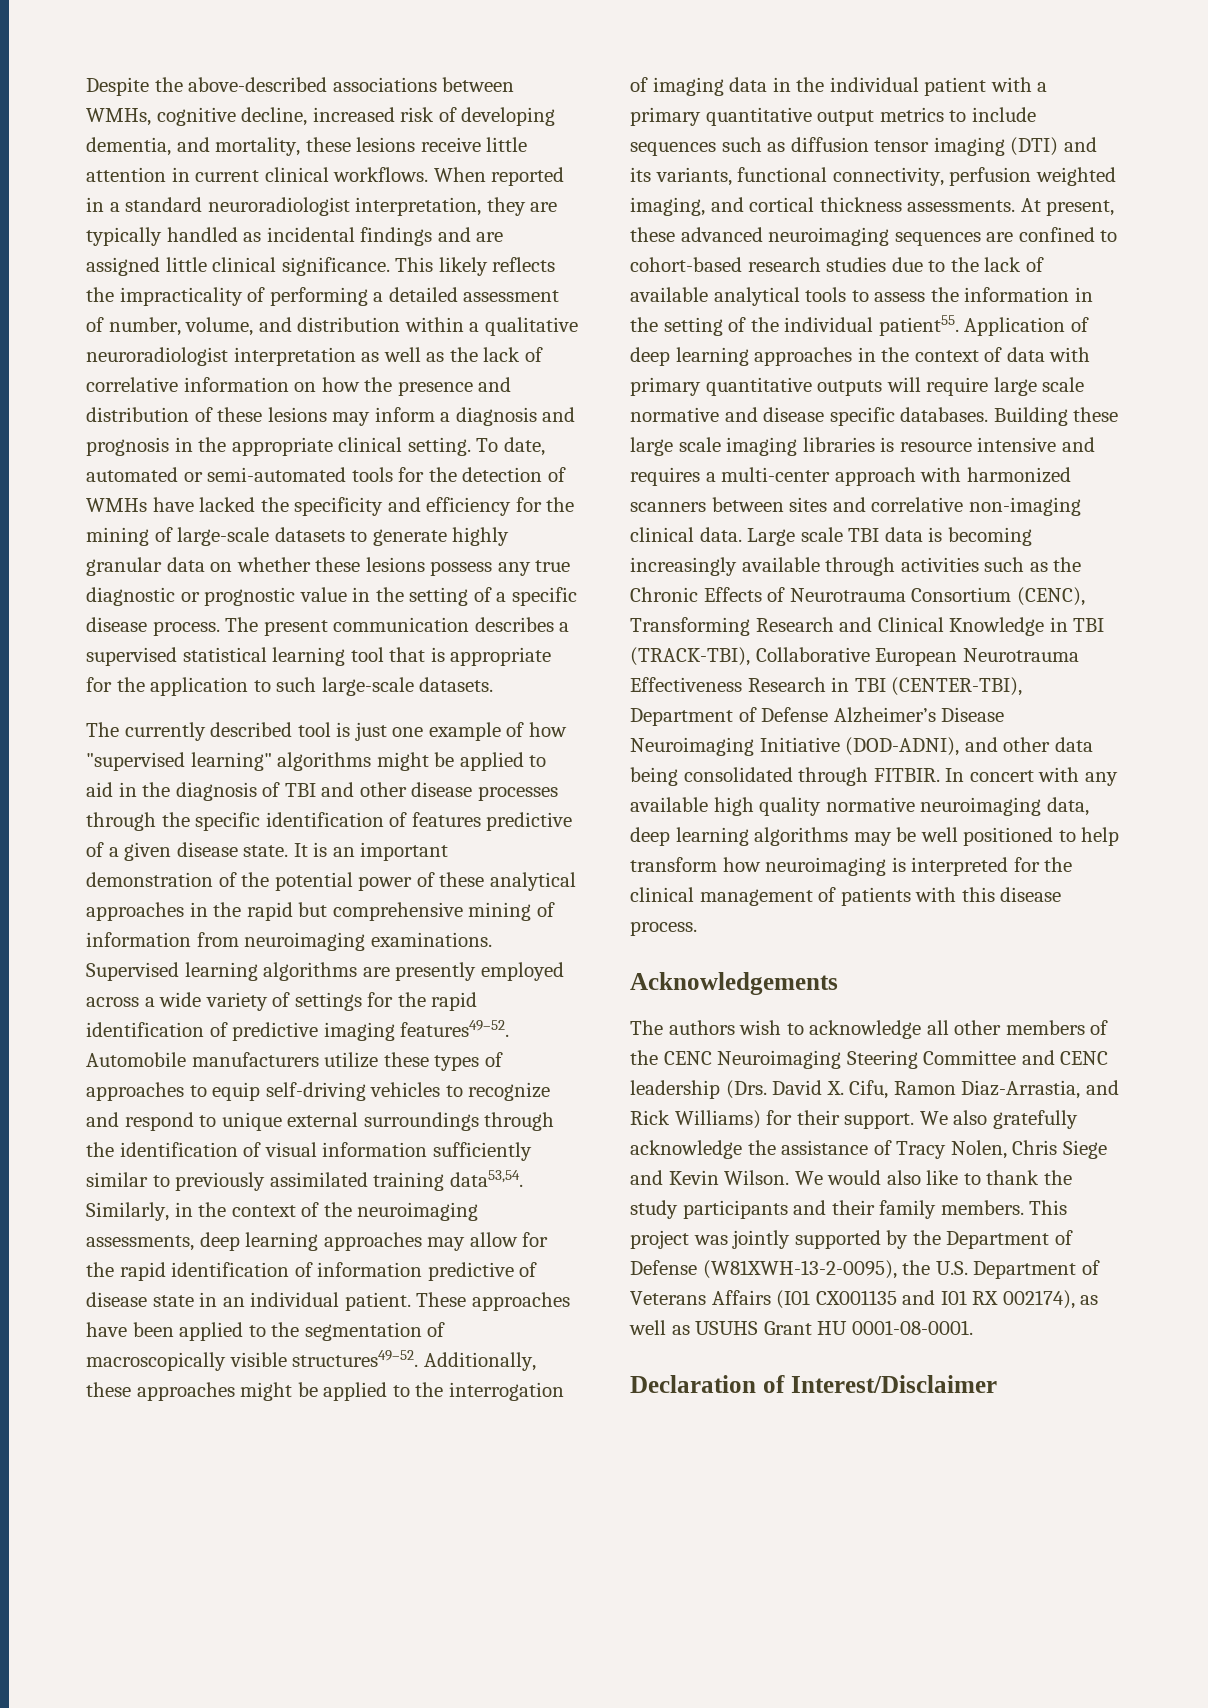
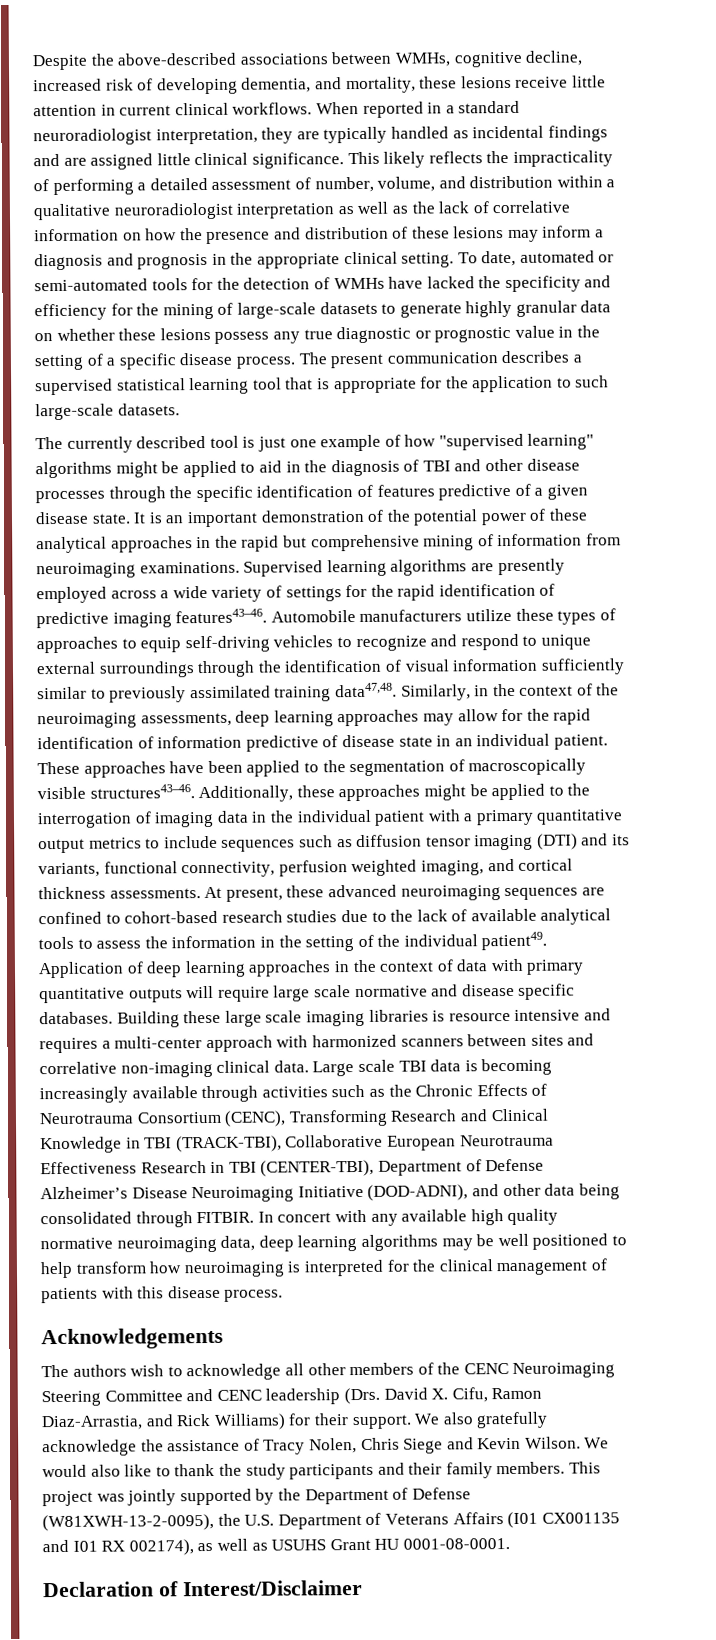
- Supervised learning algorithms are presently employed across a wide variety of settings for the rapid identification of predictive imaging features49–52.
+ Supervised learning algorithms are presently employed across a wide variety of settings for the rapid identification of predictive imaging features43–46.
- Automobile manufacturers utilize these types of approaches to equip self-driving vehicles to recognize and respond to unique external surroundings through the identification of visual information sufficiently similar to previously assimilated training data53,54.
+ Automobile manufacturers utilize these types of approaches to equip self-driving vehicles to recognize and respond to unique external surroundings through the identification of visual information sufficiently similar to previously assimilated training data47,48.
- These approaches have been applied to the segmentation of macroscopically visible structures49–52.
+ These approaches have been applied to the segmentation of macroscopically visible structures43–46.
- At present, these advanced neuroimaging sequences are confined to cohort-based research studies due to the lack of available analytical tools to assess the information in the setting of the individual patient55.
+ At present, these advanced neuroimaging sequences are confined to cohort-based research studies due to the lack of available analytical tools to assess the information in the setting of the individual patient49.

